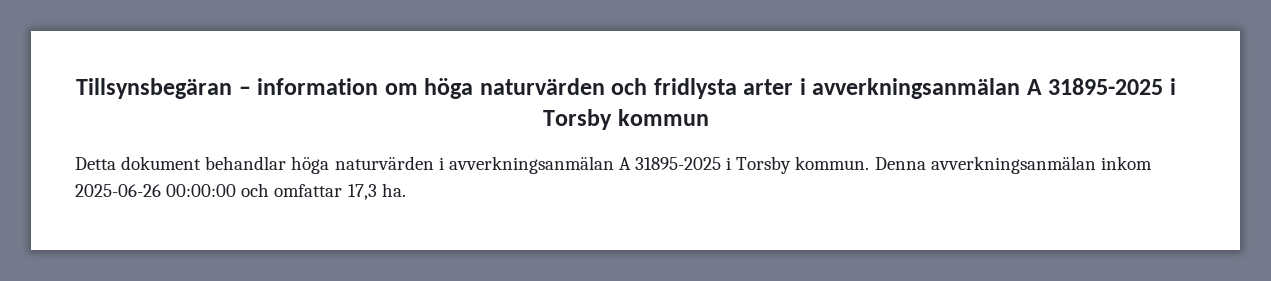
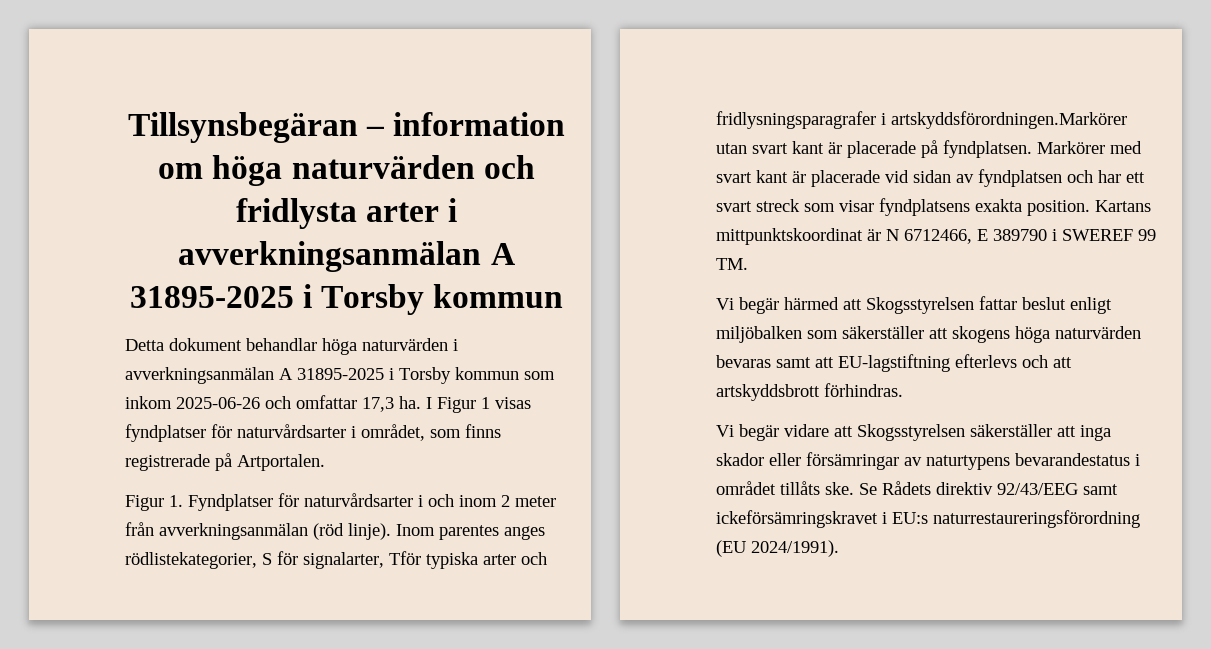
- Detta dokument behandlar höga naturvärden i avverkningsanmälan A 31895-2025 i Torsby kommun. Denna avverkningsanmälan inkom 2025-06-26 00:00:00 och omfattar 17,3 ha.
+ Detta dokument behandlar höga naturvärden i avverkningsanmälan A 31895-2025 i Torsby kommun som inkom 2025-06-26 och omfattar 17,3 ha.
+ I Figur 1 visas fyndplatser för naturvårdsarter i området, som finns registrerade på Artportalen.
+ Figur 1. Fyndplatser för naturvårdsarter i och inom 2 meter från avverkningsanmälan (röd linje). Inom parentes anges rödlistekategorier, S för signalarter, Tför typiska arter och fridlysningsparagrafer i artskyddsförordningen.Markörer utan svart kant är placerade på fyndplatsen. Markörer med svart kant är placerade vid sidan av fyndplatsen och har ett svart streck som visar fyndplatsens exakta position. Kartans mittpunktskoordinat är N 6712466, E 389790 i SWEREF 99 TM.
+ Vi begär härmed att Skogsstyrelsen fattar beslut enligt miljöbalken som säkerställer att skogens höga naturvärden bevaras samt att EU-lagstiftning efterlevs och att artskyddsbrott förhindras.
+ Vi begär vidare att Skogsstyrelsen säkerställer att inga skador eller försämringar av naturtypens bevarandestatus i området tillåts ske. Se Rådets direktiv 92/43/EEG samt ickeförsämringskravet i EU:s naturrestaureringsförordning (EU 2024/1991).

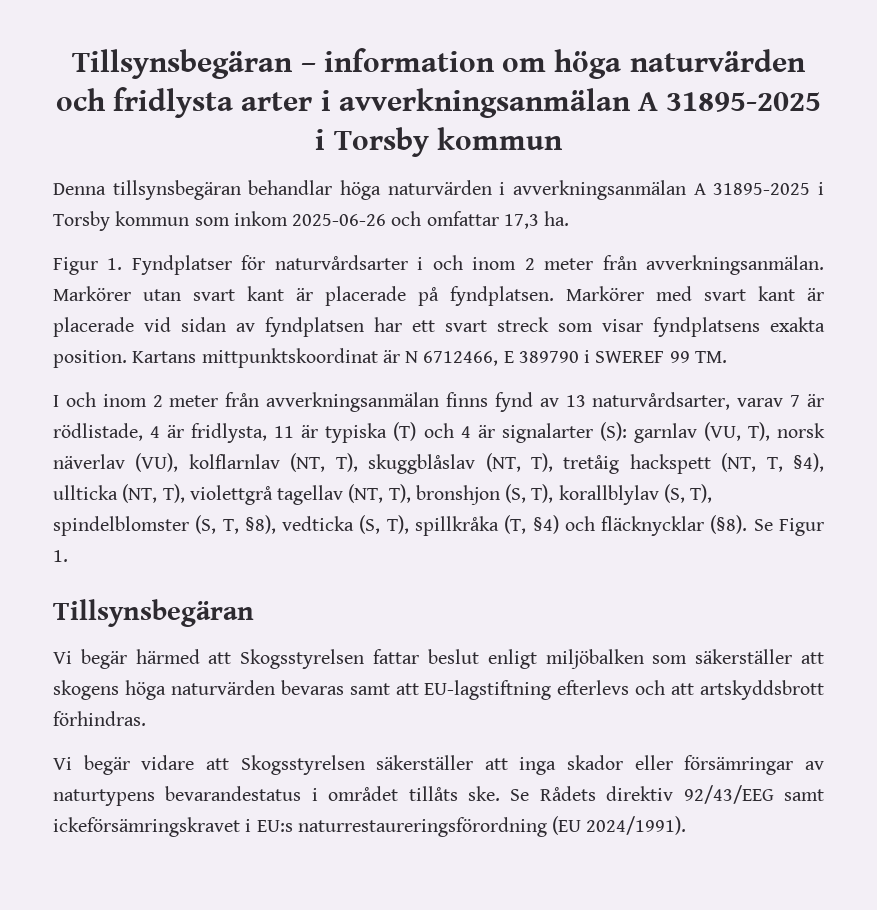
- Detta dokument behandlar höga naturvärden i avverkningsanmälan A 31895-2025 i Torsby kommun som inkom 2025-06-26 och omfattar 17,3 ha. I Figur 1 visas fyndplatser för naturvårdsarter i området, som finns registrerade på Artportalen.
+ Denna tillsynsbegäran behandlar höga naturvärden i avverkningsanmälan A 31895-2025 i Torsby kommun som inkom 2025-06-26 och omfattar 17,3 ha.
- Figur 1. Fyndplatser för naturvårdsarter i och inom 2 meter från avverkningsanmälan (röd linje). Inom parentes anges rödlistekategorier, S för signalarter, Tför typiska arter och fridlysningsparagrafer i artskyddsförordningen.Markörer utan svart kant är placerade på fyndplatsen.
+ Figur 1. Fyndplatser för naturvårdsarter i och inom 2 meter från avverkningsanmälan. Markörer utan svart kant är placerade på fyndplatsen.
- Markörer med svart kant är placerade vid sidan av fyndplatsen och har ett svart streck som visar fyndplatsens exakta position.
+ Markörer med svart kant är placerade vid sidan av fyndplatsen har ett svart streck som visar fyndplatsens exakta position.
+ I och inom 2 meter från avverkningsanmälan finns fynd av 13 naturvårdsarter, varav 7 är rödlistade, 4 är fridlysta, 11 är typiska (T) och 4 är signalarter (S): garnlav (VU, T), norsk näverlav (VU), kolflarnlav (NT, T), skuggblåslav (NT, T), tretåig hackspett (NT, T, §4), ullticka (NT, T), violettgrå tagellav (NT, T), bronshjon (S, T), korallblylav (S, T), spindelblomster (S, T, §8), vedticka (S, T), spillkråka (T, §4) och fläcknycklar (§8). Se Figur 1.
+ Tillsynsbegäran

